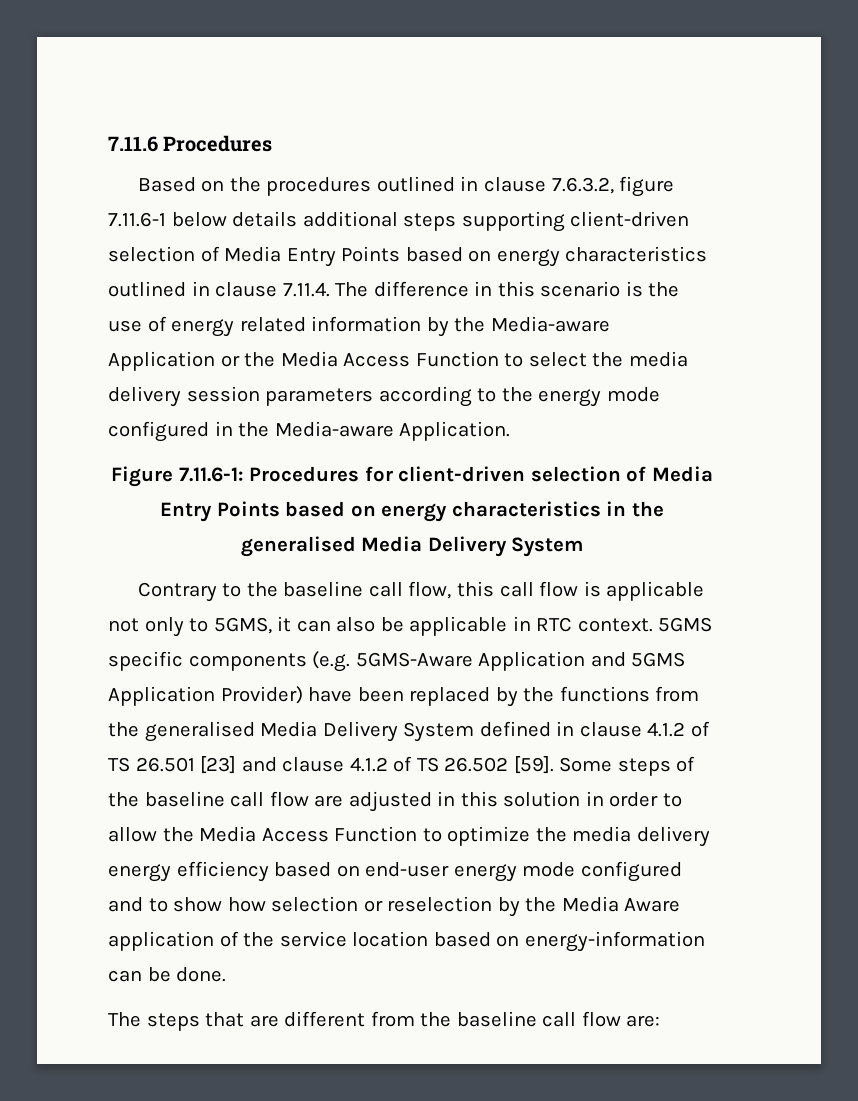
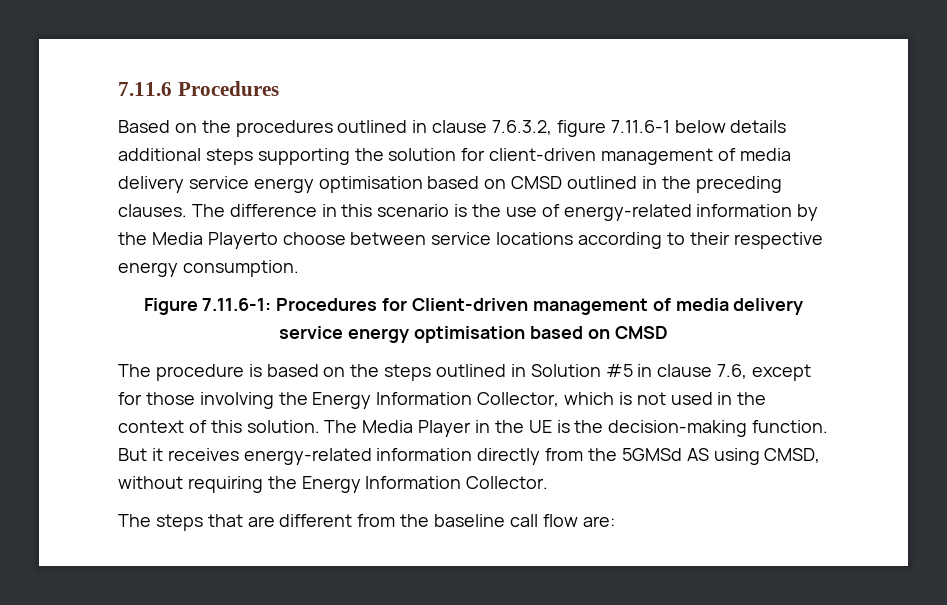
- Based on the procedures outlined in clause 7.6.3.2, figure 7.11.6-1 below details additional steps supporting client-driven selection of Media Entry Points based on energy characteristics outlined in clause 7.11.4. The difference in this scenario is the use of energy related information by the Media-aware Application or the Media Access Function to select the media delivery session parameters according to the energy mode configured in the Media-aware Application.
- Figure 7.11.6-1: Procedures for client-driven selection of Media Entry Points based on energy characteristics in the generalised Media Delivery System
- Contrary to the baseline call flow, this call flow is applicable not only to 5GMS, it can also be applicable in RTC context. 5GMS specific components (e.g. 5GMS-Aware Application and 5GMS Application Provider) have been replaced by the functions from the generalised Media Delivery System defined in clause 4.1.2 of TS 26.501 [23] and clause 4.1.2 of TS 26.502 [59]. Some steps of the baseline call flow are adjusted in this solution in order to allow the Media Access Function to optimize the media delivery energy efficiency based on end-user energy mode configured and to show how selection or reselection by the Media Aware application of the service location based on energy-information can be done.
+ Based on the procedures outlined in clause 7.6.3.2, figure 7.11.6-1 below details additional steps supporting the solution for client-driven management of media delivery service energy optimisation based on CMSD outlined in the preceding clauses. The difference in this scenario is the use of energy-related information by the Media Playerto choose between service locations according to their respective energy consumption.
+ Figure 7.11.6-1: Procedures for Client-driven management of media delivery service energy optimisation based on CMSD
+ The procedure is based on the steps outlined in Solution #5 in clause 7.6, except for those involving the Energy Information Collector, which is not used in the context of this solution. The Media Player in the UE is the decision-making function. But it receives energy-related information directly from the 5GMSd AS using CMSD, without requiring the Energy Information Collector.

